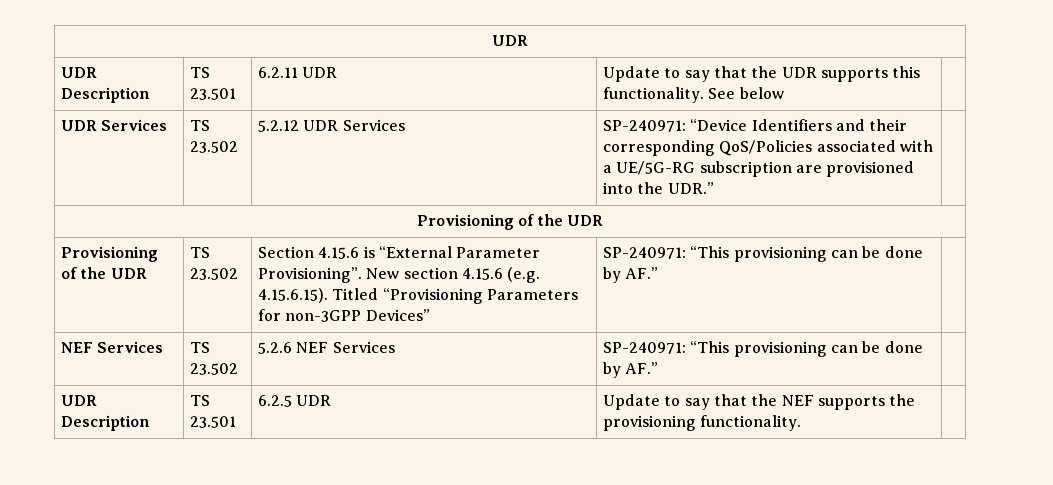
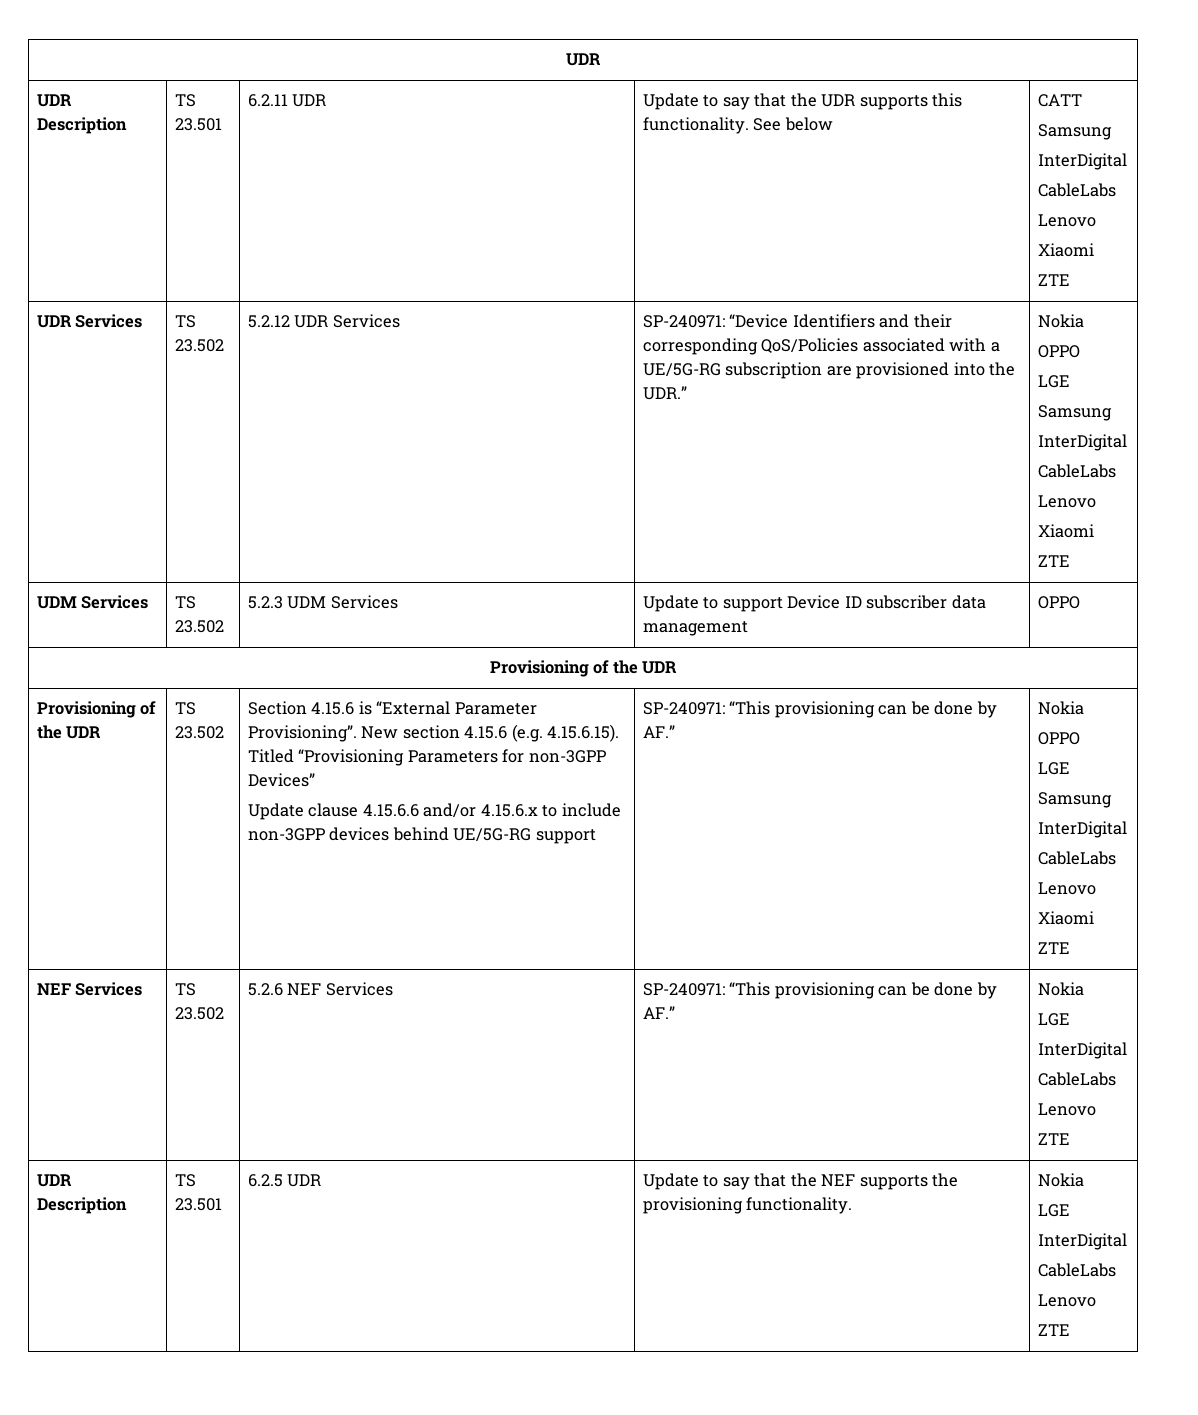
- UDR Description | TS 23.501 | 6.2.11 UDR | Update to say that the UDR supports this functionality. See below |
+ UDR Description | TS 23.501 | 6.2.11 UDR | Update to say that the UDR supports this functionality. See below | CATT
+ Samsung
+ InterDigital
+ CableLabs
+ Lenovo
+ Xiaomi
+ ZTE
- UDR Services | TS 23.502 | 5.2.12 UDR Services | SP-240971: “Device Identifiers and their corresponding QoS/Policies associated with a UE/5G-RG subscription are provisioned into the UDR.” |
+ UDR Services | TS 23.502 | 5.2.12 UDR Services | SP-240971: “Device Identifiers and their corresponding QoS/Policies associated with a UE/5G-RG subscription are provisioned into the UDR.” | Nokia
+ OPPO
+ LGE
+ Samsung
+ InterDigital
+ CableLabs
+ Lenovo
+ Xiaomi
+ ZTE
+ UDM Services | TS 23.502 | 5.2.3 UDM Services | Update to support Device ID subscriber data management | OPPO
- New section 4.15.6 (e.g. 4.15.6.15). Titled “Provisioning Parameters for non-3GPP Devices” | SP-240971: “This provisioning can be done by AF.”
+ New section 4.15.6 (e.g. 4.15.6.15). Titled “Provisioning Parameters for non-3GPP Devices”
+ Update clause 4.15.6.6 and/or 4.15.6.x to include non-3GPP devices behind UE/5G-RG support | SP-240971: “This provisioning can be done by AF.” | Nokia
+ OPPO
+ LGE
+ Samsung
+ InterDigital
+ CableLabs
+ Lenovo
+ Xiaomi
+ ZTE
- NEF Services | TS 23.502 | 5.2.6 NEF Services | SP-240971: “This provisioning can be done by AF.” |
+ NEF Services | TS 23.502 | 5.2.6 NEF Services | SP-240971: “This provisioning can be done by AF.” | Nokia
+ LGE
+ InterDigital
+ CableLabs
+ Lenovo
+ ZTE
- UDR Description | TS 23.501 | 6.2.5 UDR | Update to say that the NEF supports the provisioning functionality. |
+ UDR Description | TS 23.501 | 6.2.5 UDR | Update to say that the NEF supports the provisioning functionality. | Nokia
+ LGE
+ InterDigital
+ CableLabs
+ Lenovo
+ ZTE

